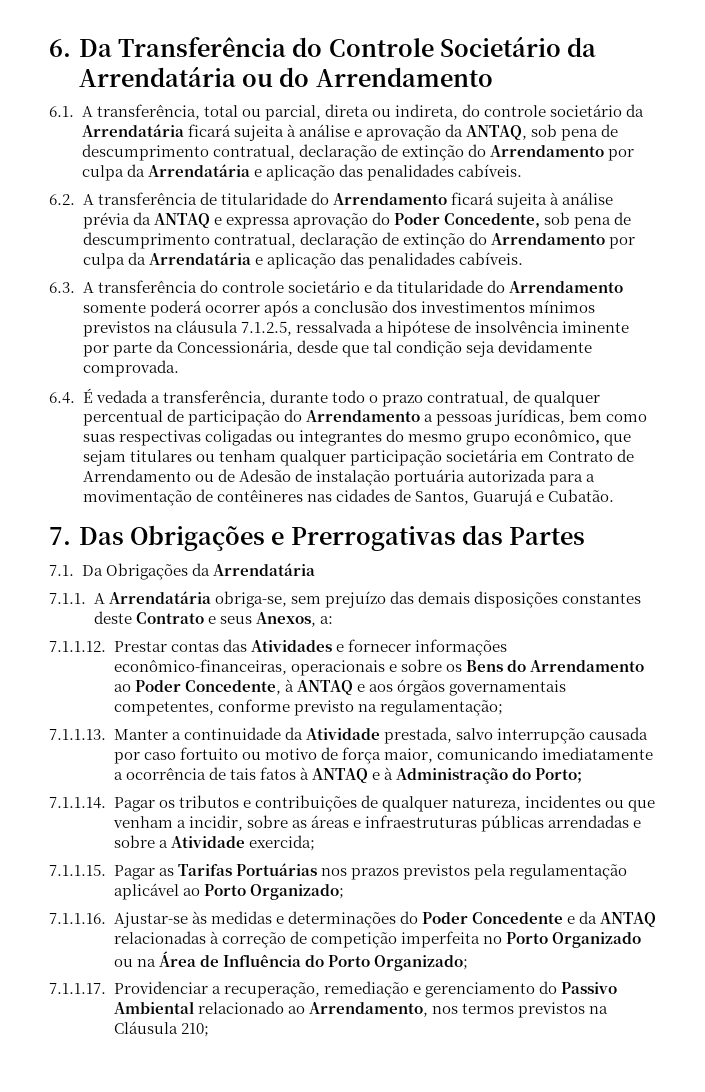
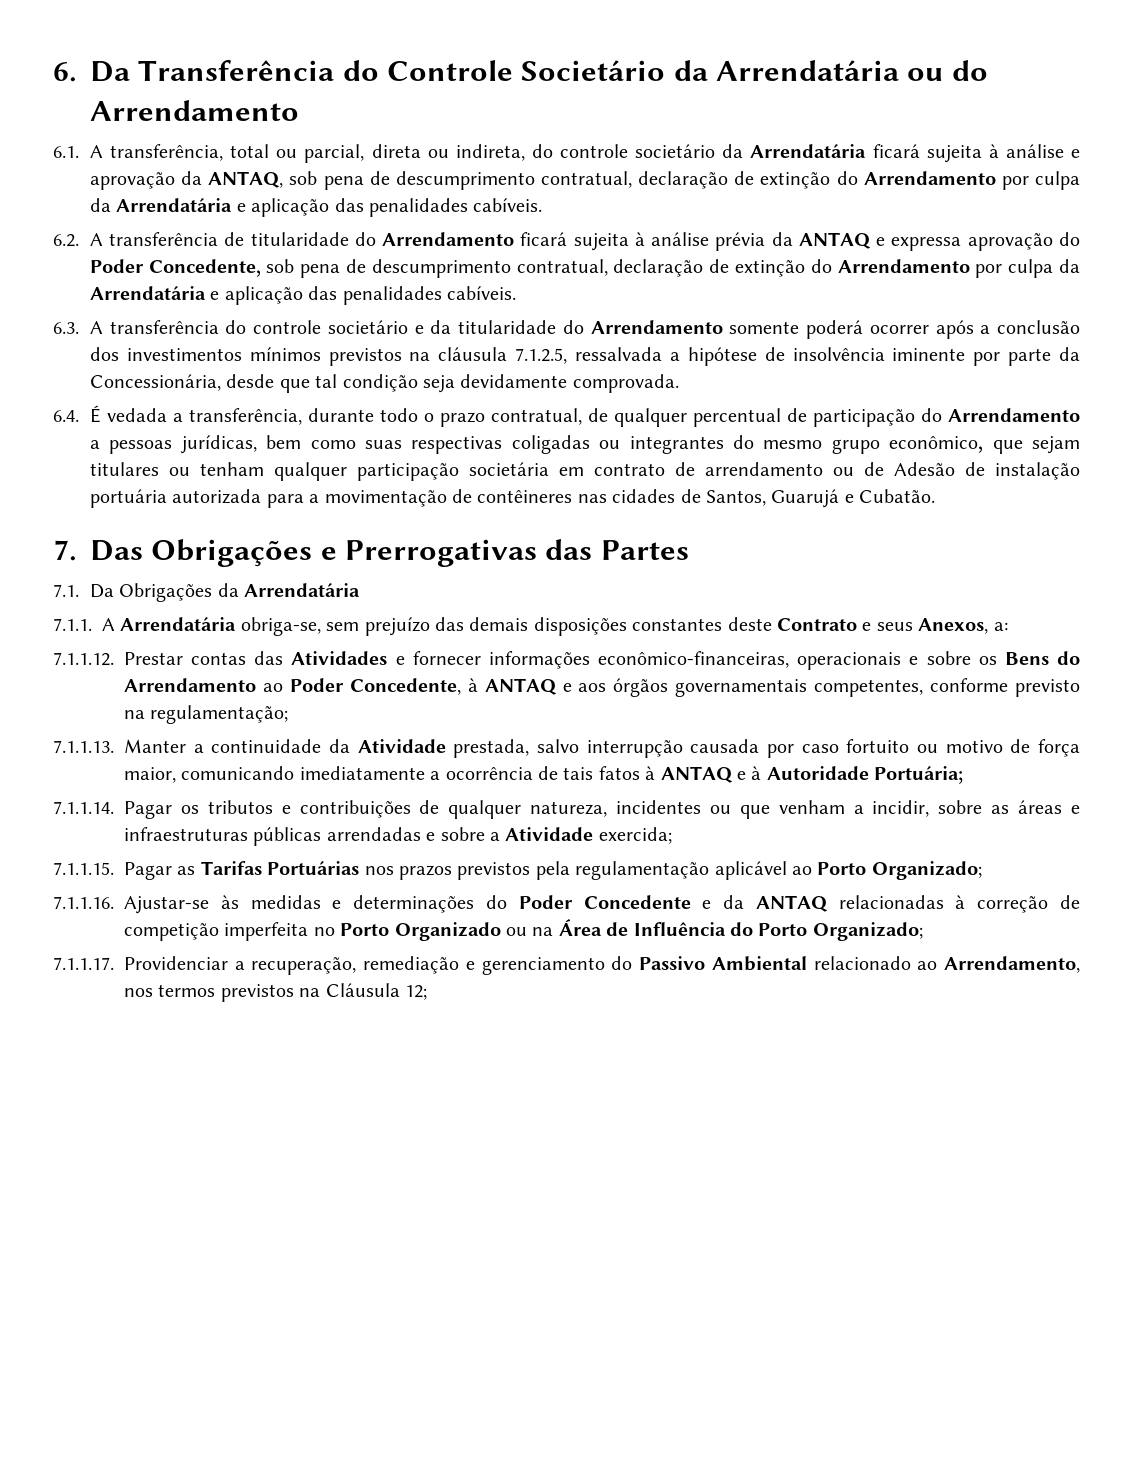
- 6.4. É vedada a transferência, durante todo o prazo contratual, de qualquer percentual de participação do Arrendamento a pessoas jurídicas, bem como suas respectivas coligadas ou integrantes do mesmo grupo econômico, que sejam titulares ou tenham qualquer participação societária em Contrato de Arrendamento ou de Adesão de instalação portuária autorizada para a movimentação de contêineres nas cidades de Santos, Guarujá e Cubatão.
+ 6.4. É vedada a transferência, durante todo o prazo contratual, de qualquer percentual de participação do Arrendamento a pessoas jurídicas, bem como suas respectivas coligadas ou integrantes do mesmo grupo econômico, que sejam titulares ou tenham qualquer participação societária em contrato de arrendamento ou de Adesão de instalação portuária autorizada para a movimentação de contêineres nas cidades de Santos, Guarujá e Cubatão.
- 7.1.1.13. Manter a continuidade da Atividade prestada, salvo interrupção causada por caso fortuito ou motivo de força maior, comunicando imediatamente a ocorrência de tais fatos à ANTAQ e à Administração do Porto;
+ 7.1.1.13. Manter a continuidade da Atividade prestada, salvo interrupção causada por caso fortuito ou motivo de força maior, comunicando imediatamente a ocorrência de tais fatos à ANTAQ e à Autoridade Portuária;
- 7.1.1.17. Providenciar a recuperação, remediação e gerenciamento do Passivo Ambiental relacionado ao Arrendamento, nos termos previstos na Cláusula 210;
+ 7.1.1.17. Providenciar a recuperação, remediação e gerenciamento do Passivo Ambiental relacionado ao Arrendamento, nos termos previstos na Cláusula 12;

